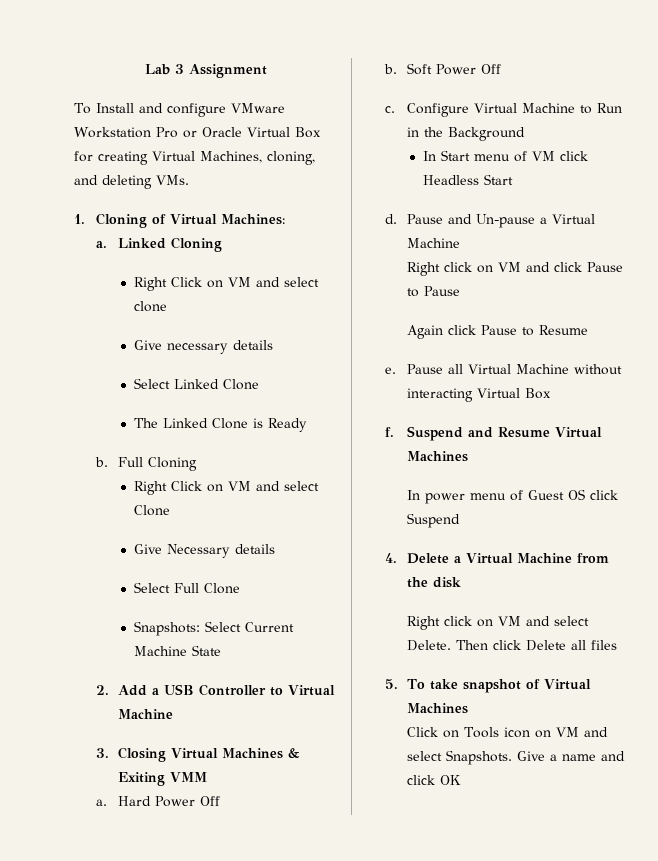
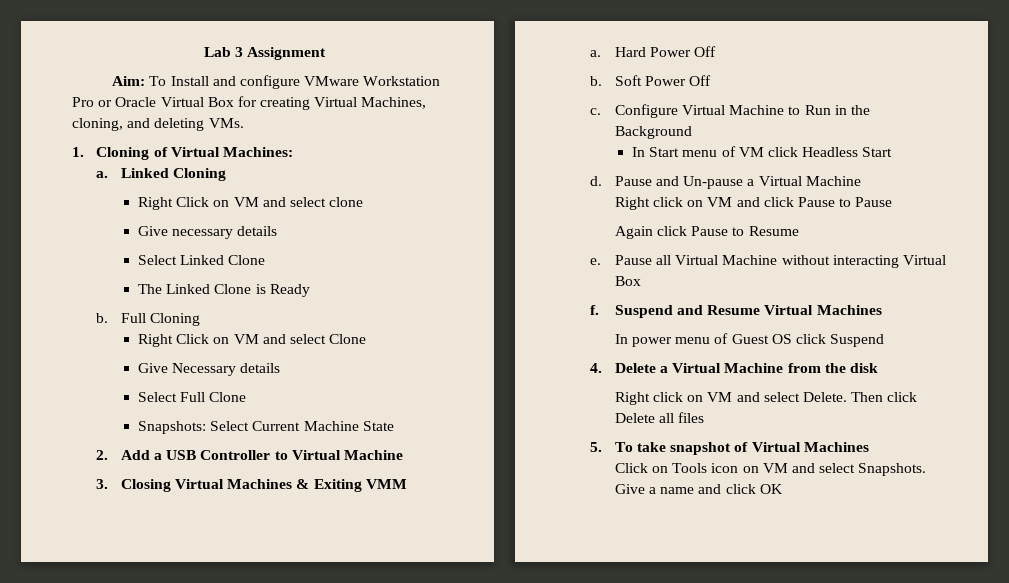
- To Install and configure VMware Workstation Pro or Oracle Virtual Box for creating Virtual Machines, cloning, and deleting VMs.
+ Aim: To Install and configure VMware Workstation Pro or Oracle Virtual Box for creating Virtual Machines, cloning, and deleting VMs.

